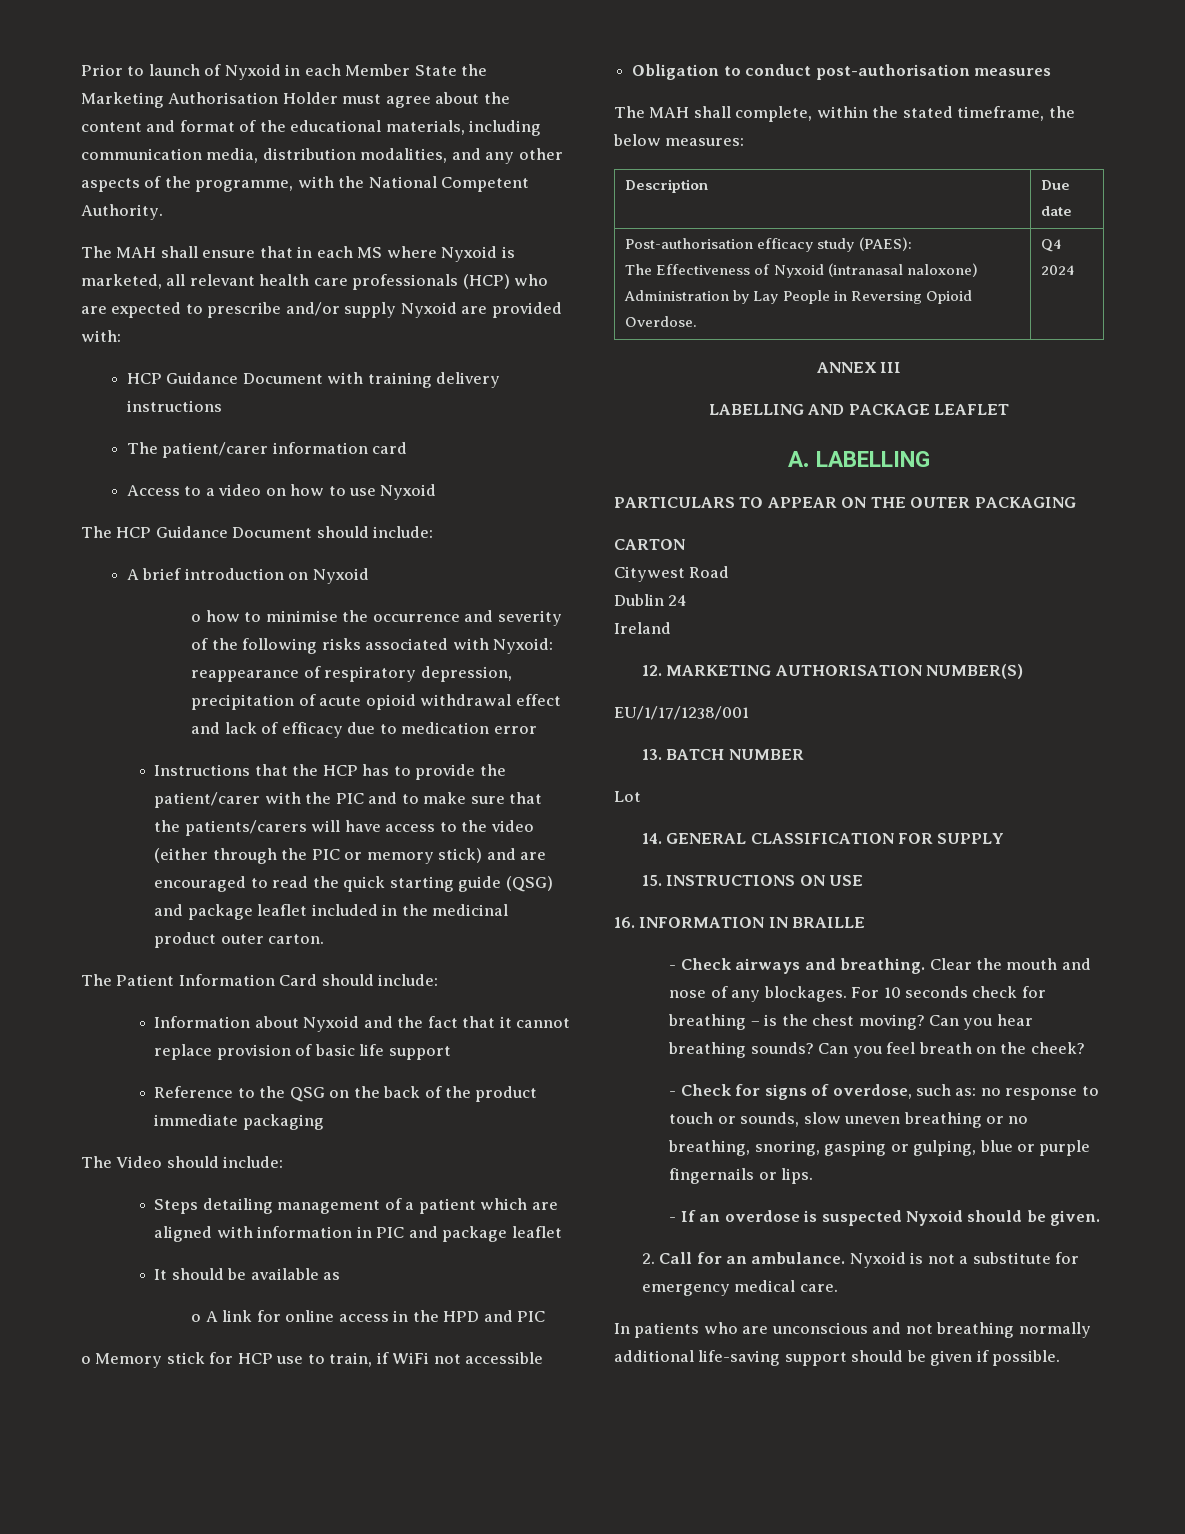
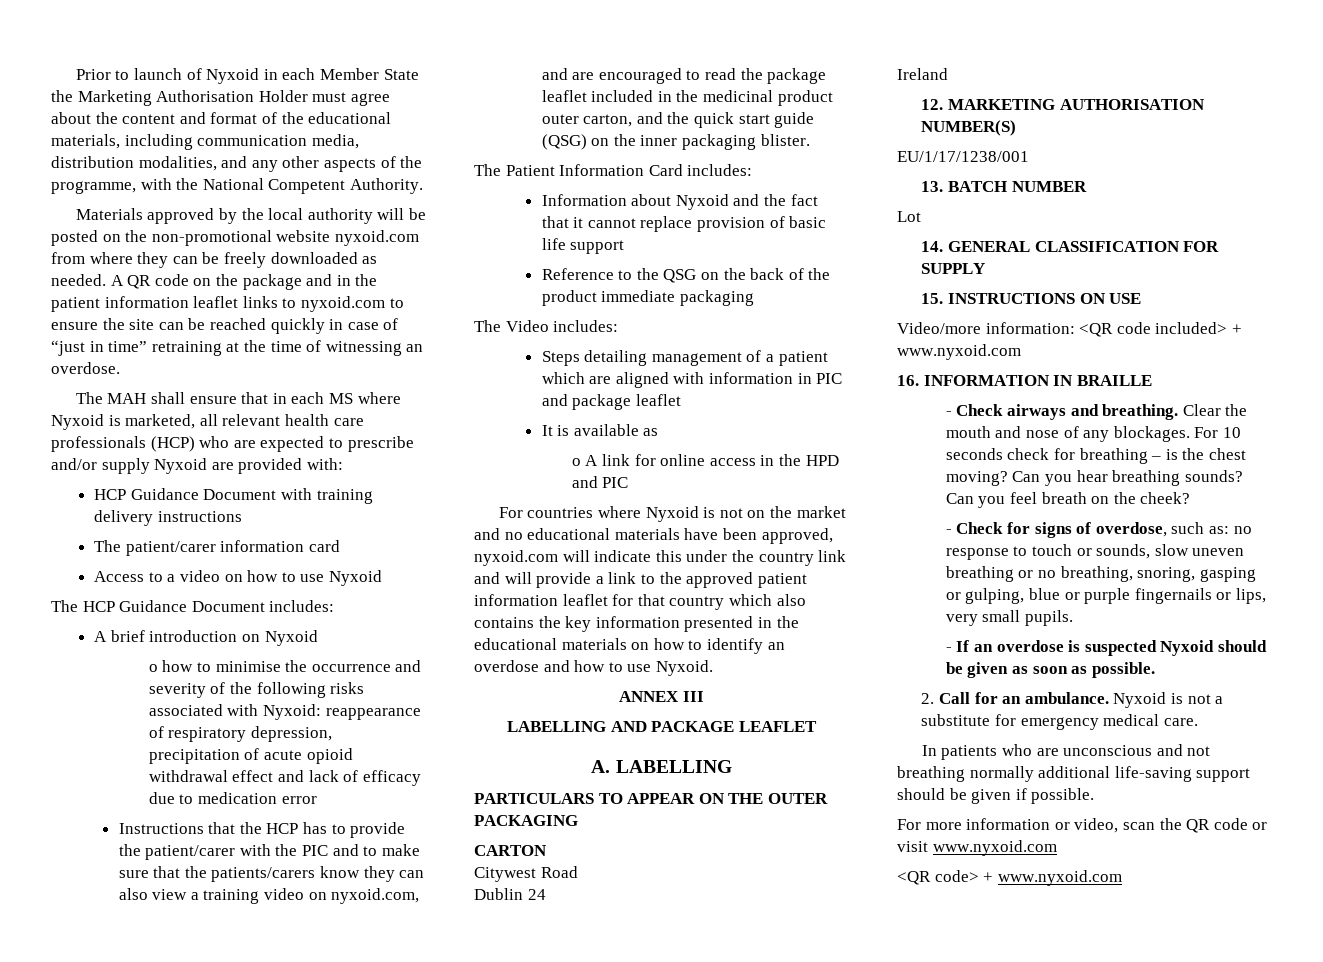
+ Materials approved by the local authority will be posted on the non-promotional website nyxoid.com from where they can be freely downloaded as needed. A QR code on the package and in the patient information leaflet links to nyxoid.com to ensure the site can be reached quickly in case of “just in time” retraining at the time of witnessing an overdose.
- The HCP Guidance Document should include:
+ The HCP Guidance Document includes:
- Instructions that the HCP has to provide the patient/carer with the PIC and to make sure that the patients/carers will have access to the video (either through the PIC or memory stick) and are encouraged to read the quick starting guide (QSG) and package leaflet included in the medicinal product outer carton.
+ Instructions that the HCP has to provide the patient/carer with the PIC and to make sure that the patients/carers know they can also view a training video on nyxoid.com, and are encouraged to read the package leaflet included in the medicinal product outer carton, and the quick start guide (QSG) on the inner packaging blister.
- The Patient Information Card should include:
+ The Patient Information Card includes:
- The Video should include:
+ The Video includes:
- It should be available as
+ It is available as
- o Memory stick for HCP use to train, if WiFi not accessible
- Obligation to conduct post-authorisation measures
- The MAH shall complete, within the stated timeframe, the below measures:
- Description | Due date
- Post-authorisation efficacy study (PAES):
- The Effectiveness of Nyxoid (intranasal naloxone) Administration by Lay People in Reversing Opioid Overdose. | Q4 2024
+ For countries where Nyxoid is not on the market and no educational materials have been approved, nyxoid.com will indicate this under the country link and will provide a link to the approved patient information leaflet for that country which also contains the key information presented in the educational materials on how to identify an overdose and how to use Nyxoid.
+ Video/more information: <QR code included> + www.nyxoid.com
- - Check for signs of overdose, such as: no response to touch or sounds, slow uneven breathing or no breathing, snoring, gasping or gulping, blue or purple fingernails or lips.
+ - Check for signs of overdose, such as: no response to touch or sounds, slow uneven breathing or no breathing, snoring, gasping or gulping, blue or purple fingernails or lips, very small pupils.
- - If an overdose is suspected Nyxoid should be given.
+ - If an overdose is suspected Nyxoid should be given as soon as possible.
+ For more information or video, scan the QR code or visit www.nyxoid.com
+ <QR code> + www.nyxoid.com

